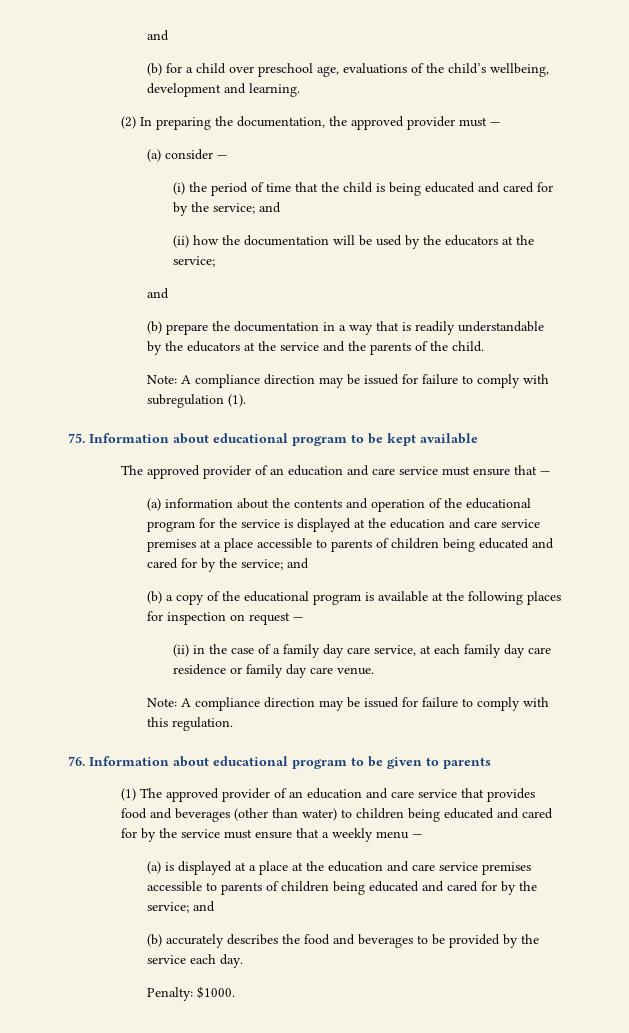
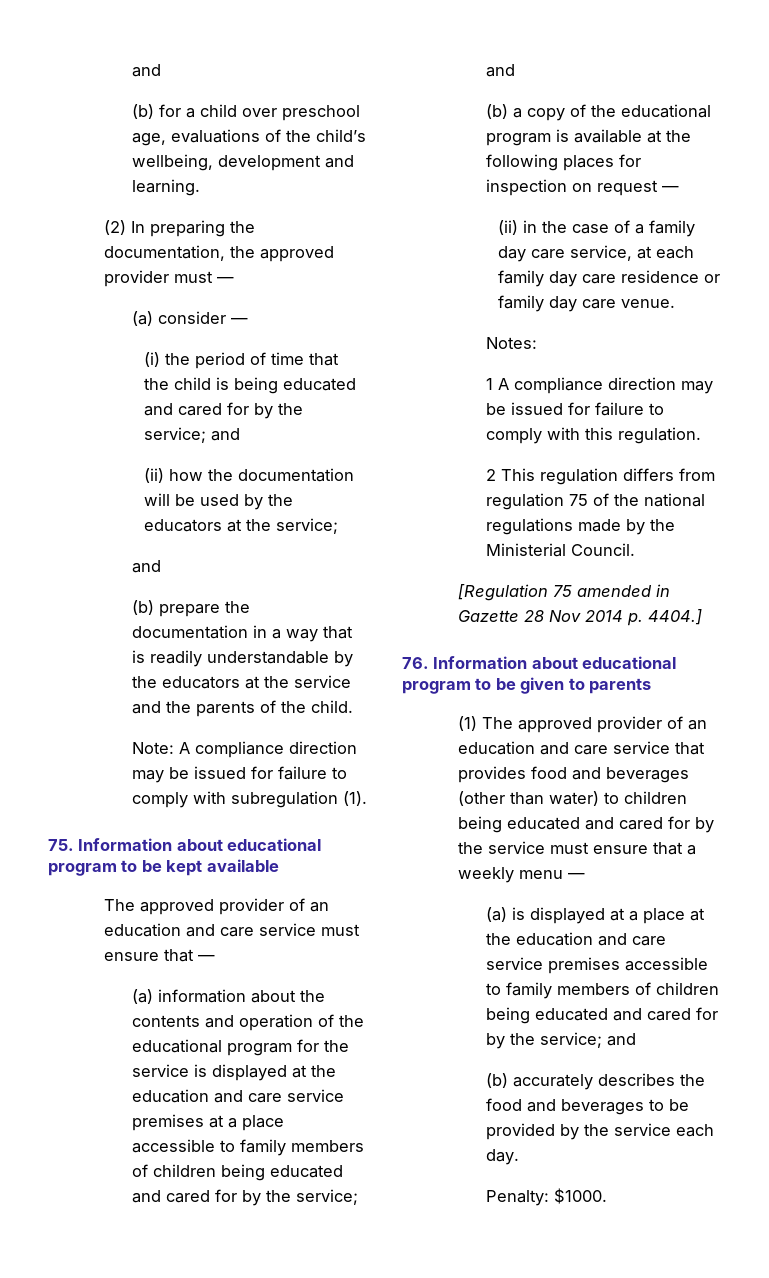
- (a) information about the contents and operation of the educational program for the service is displayed at the education and care service premises at a place accessible to parents of children being educated and cared for by the service; and
+ (a) information about the contents and operation of the educational program for the service is displayed at the education and care service premises at a place accessible to family members of children being educated and cared for by the service; and
- Note: A compliance direction may be issued for failure to comply with this regulation.
+ Notes:
+ 1 A compliance direction may be issued for failure to comply with this regulation.
+ 2 This regulation differs from regulation 75 of the national regulations made by the Ministerial Council.
+ [Regulation 75 amended in Gazette 28 Nov 2014 p. 4404.]
- (a) is displayed at a place at the education and care service premises accessible to parents of children being educated and cared for by the service; and
+ (a) is displayed at a place at the education and care service premises accessible to family members of children being educated and cared for by the service; and

